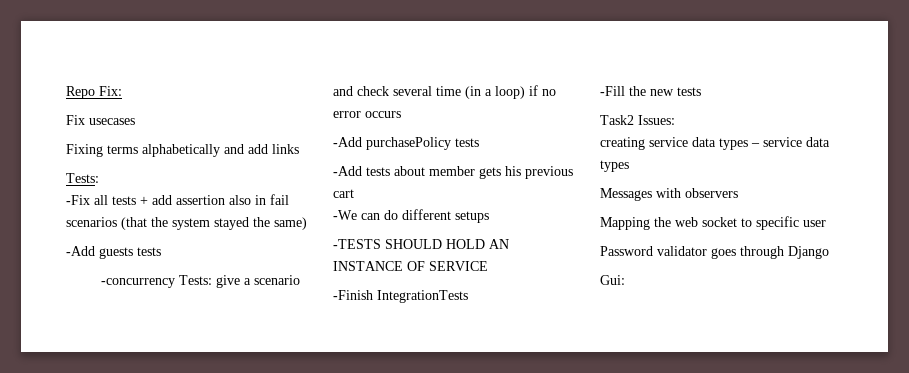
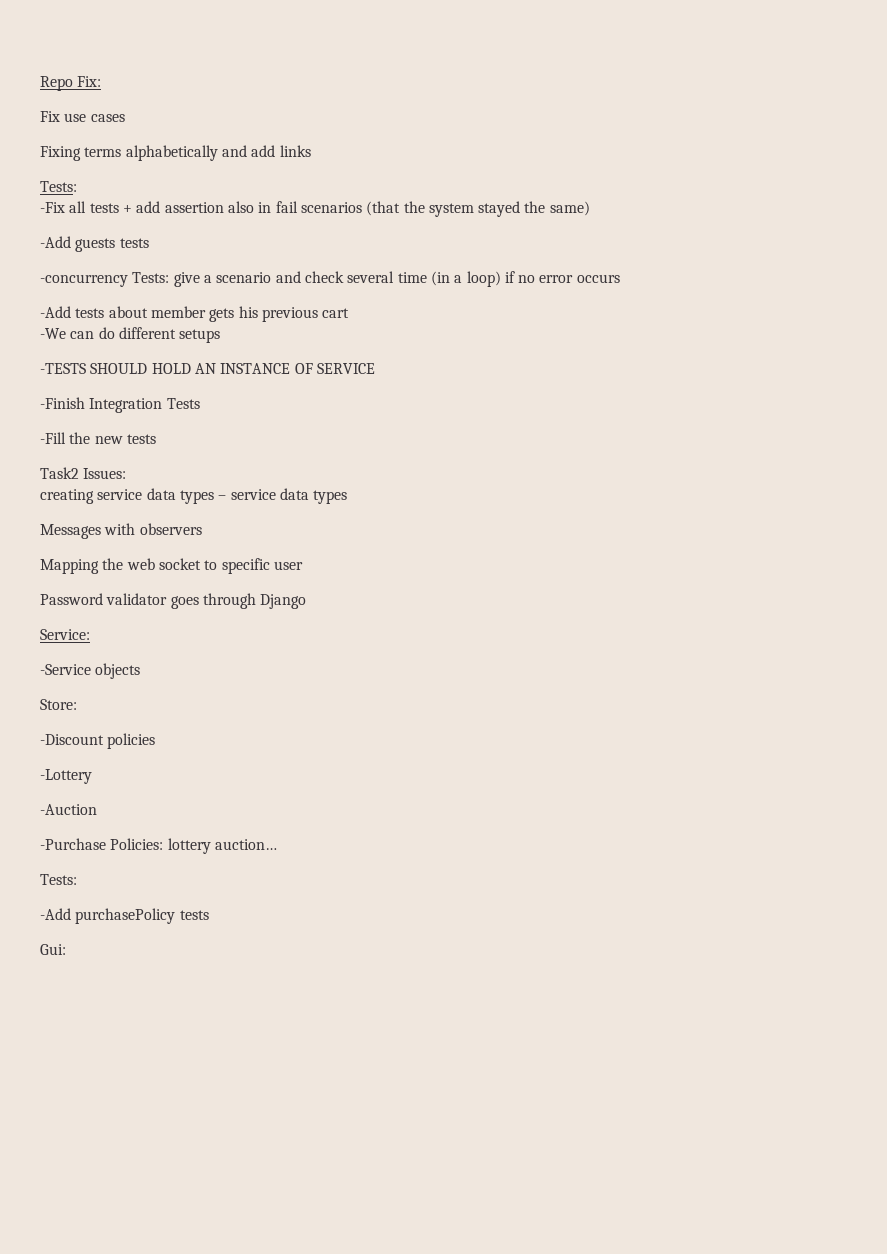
- Fix usecases
+ Fix use cases
- -Add purchasePolicy tests
- -Finish IntegrationTests
+ -Finish Integration Tests
+ Service:
+ -Service objects
+ Store:
+ -Discount policies
+ -Lottery
+ -Auction
+ -Purchase Policies: lottery auction…
+ Tests:
+ -Add purchasePolicy tests

